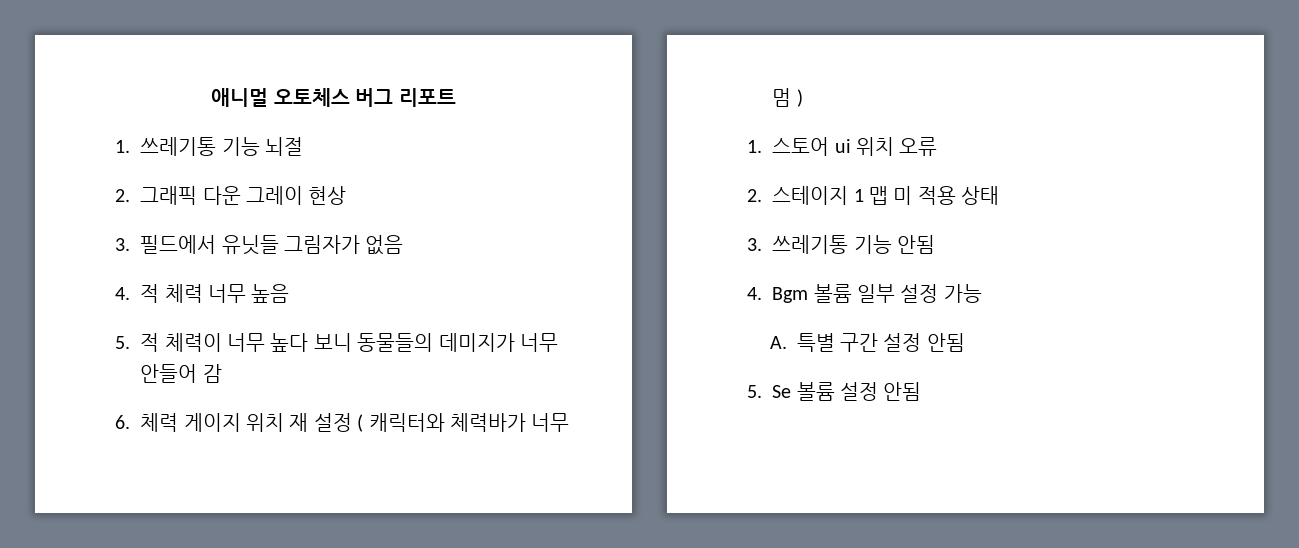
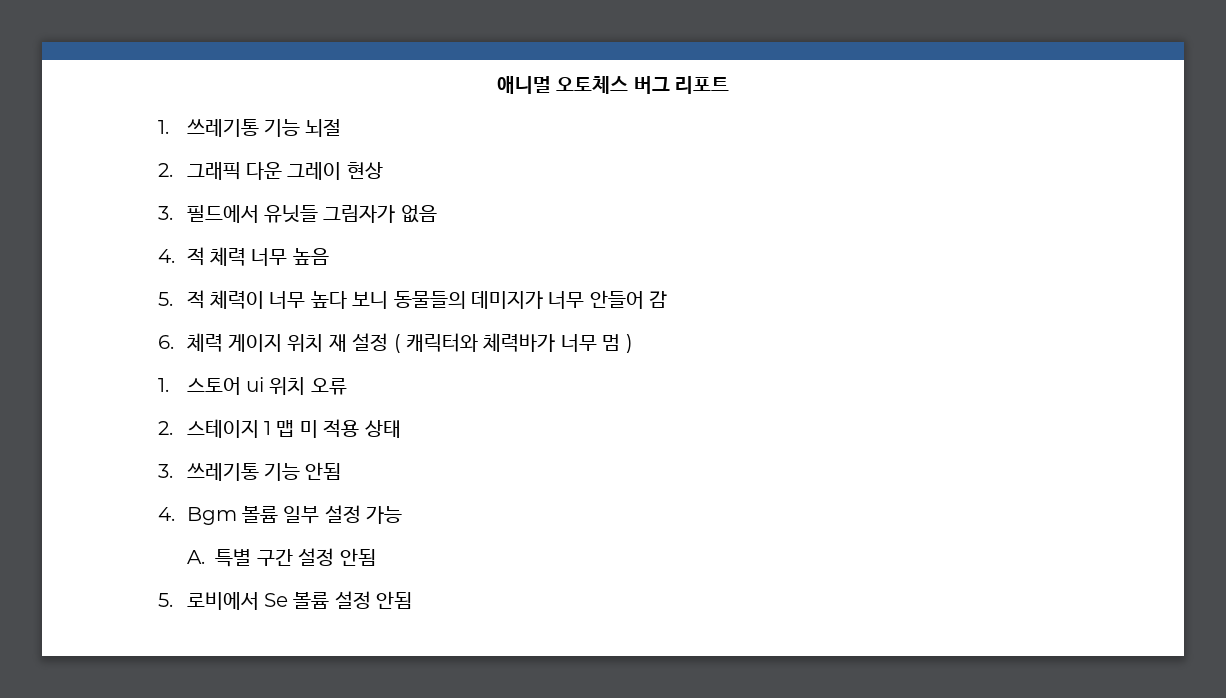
- 5. Se 볼륨 설정 안됨
+ 5. 로비에서 Se 볼륨 설정 안됨

